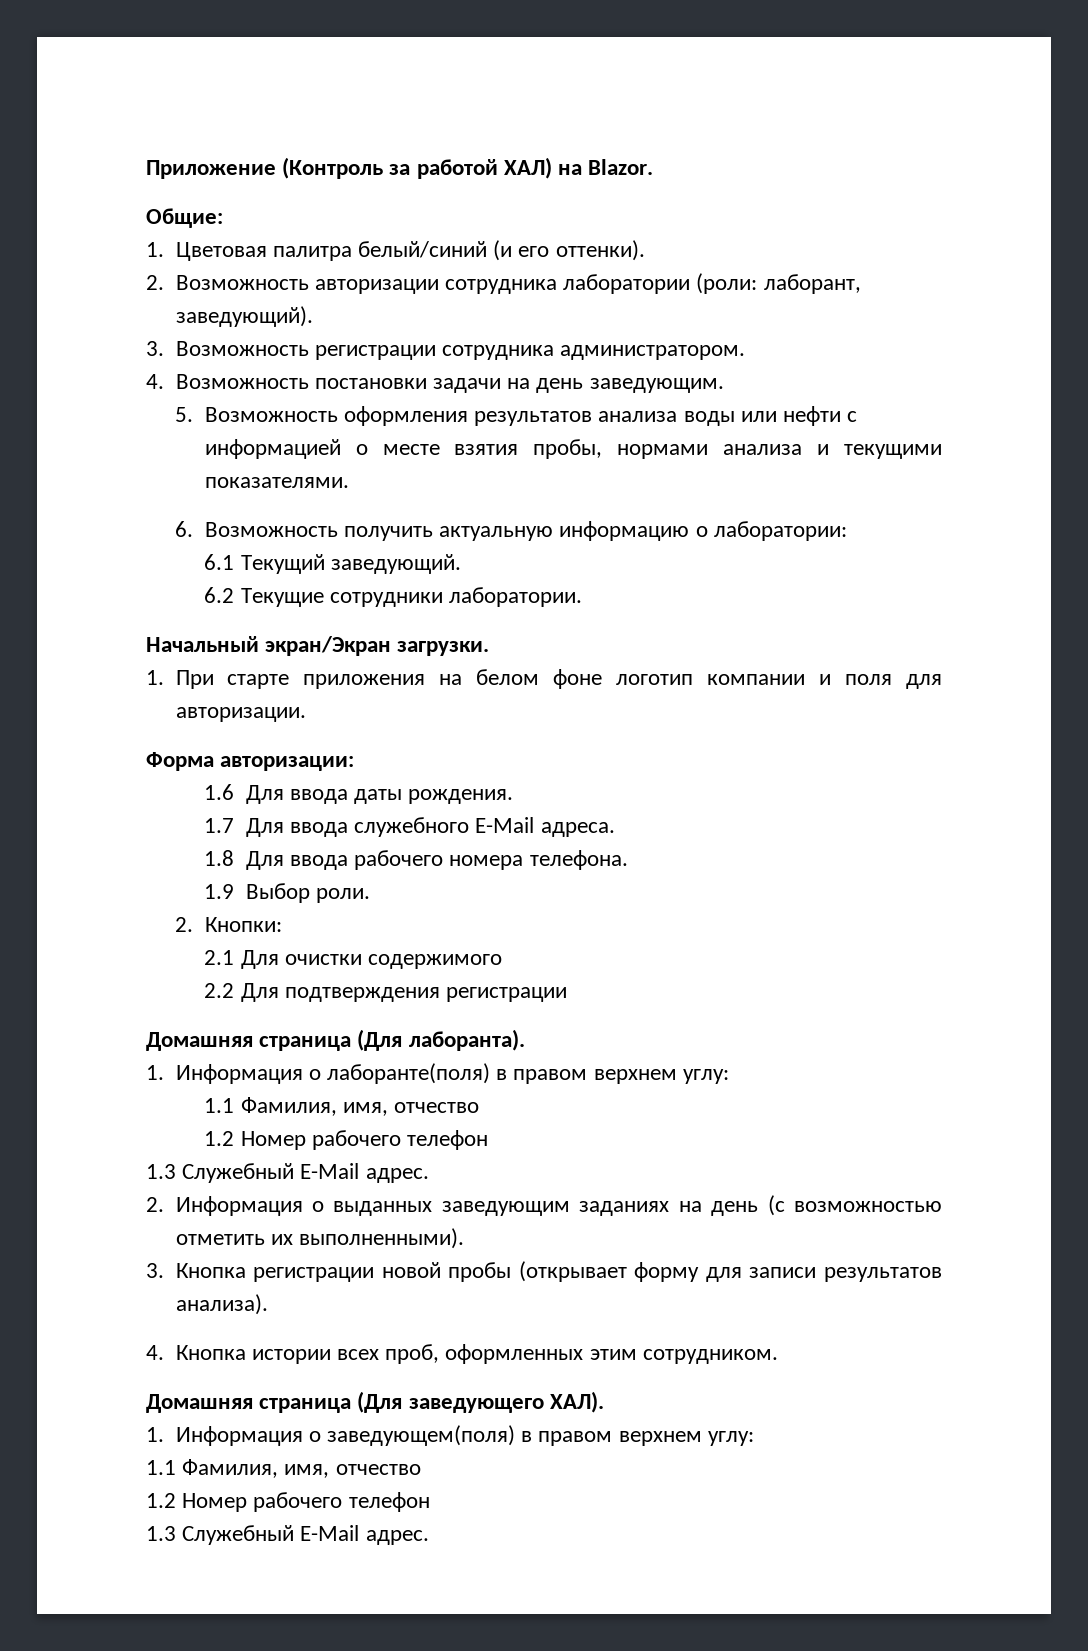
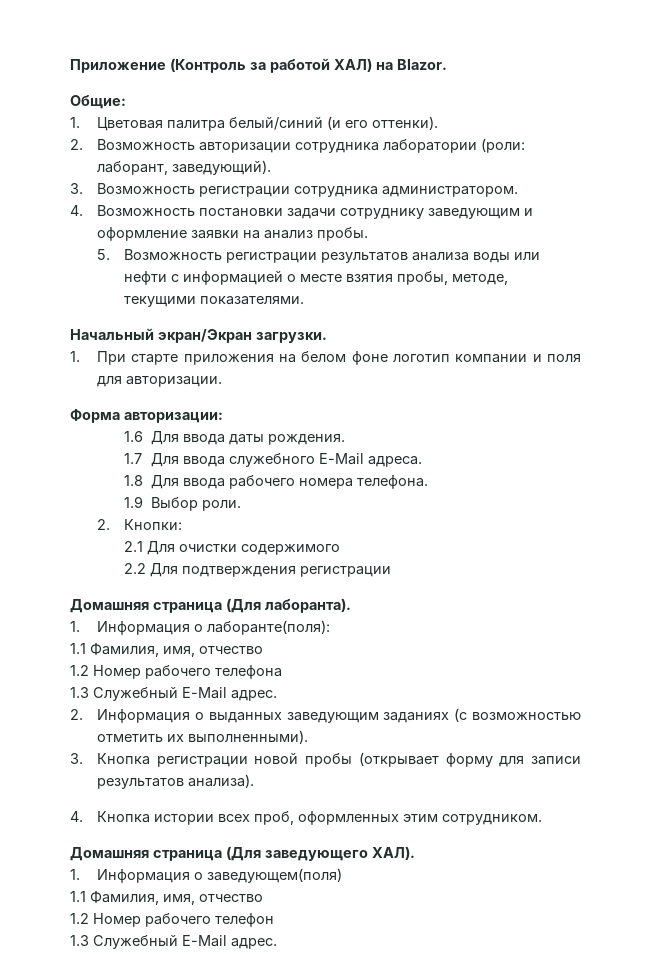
- 4. Возможность постановки задачи на день заведующим.
+ 4. Возможность постановки задачи сотруднику заведующим и оформление заявки на анализ пробы.
- 5. Возможность оформления результатов анализа воды или нефти с информацией о месте взятия пробы, нормами анализа и текущими показателями.
+ 5. Возможность регистрации результатов анализа воды или нефти с информацией о месте взятия пробы, методе, текущими показателями.
- 6. Возможность получить актуальную информацию о лаборатории:
- 6.1 Текущий заведующий.
- 6.2 Текущие сотрудники лаборатории.
- 1. Информация о лаборанте(поля) в правом верхнем углу:
+ 1. Информация о лаборанте(поля):
  1.1 Фамилия, имя, отчество
- 1.2 Номер рабочего телефон
+ 1.2 Номер рабочего телефона
- 2. Информация о выданных заведующим заданиях на день (с возможностью отметить их выполненными).
+ 2. Информация о выданных заведующим заданиях (с возможностью отметить их выполненными).
- 1. Информация о заведующем(поля) в правом верхнем углу:
+ 1. Информация о заведующем(поля)

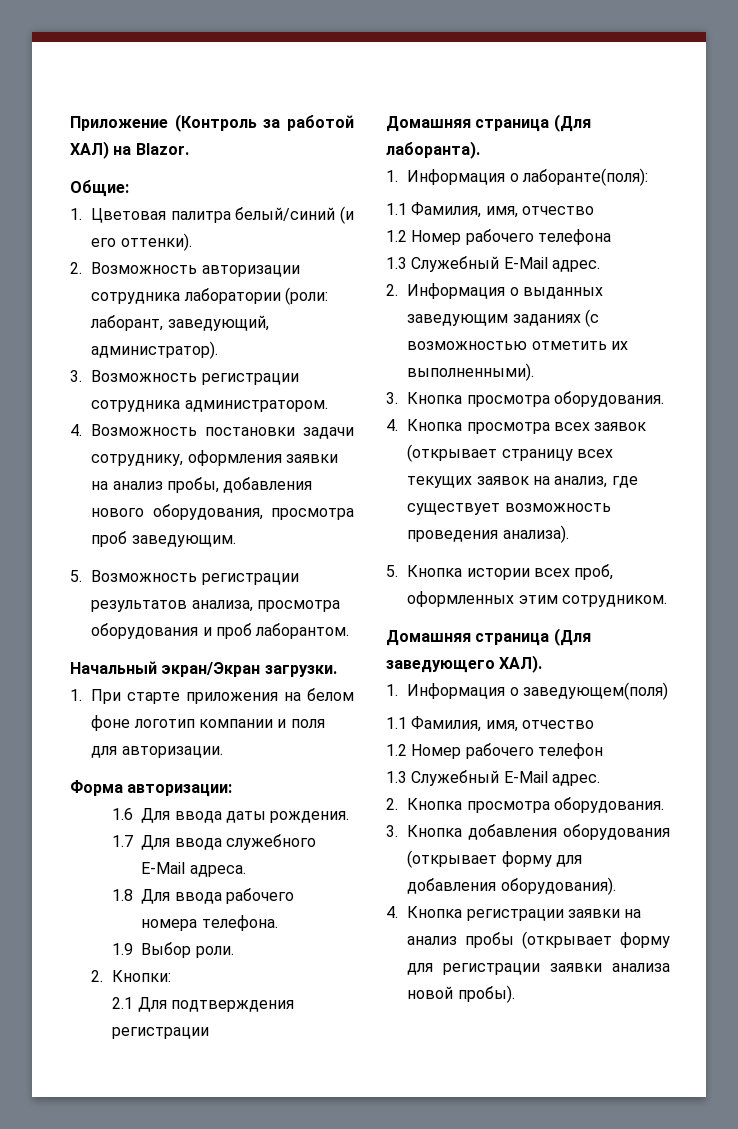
- 2. Возможность авторизации сотрудника лаборатории (роли: лаборант, заведующий).
+ 2. Возможность авторизации сотрудника лаборатории (роли: лаборант, заведующий, администратор).
- 4. Возможность постановки задачи сотруднику заведующим и оформление заявки на анализ пробы.
- 5. Возможность регистрации результатов анализа воды или нефти с информацией о месте взятия пробы, методе, текущими показателями.
+ 4. Возможность постановки задачи сотруднику, оформления заявки на анализ пробы, добавления нового оборудования, просмотра проб заведующим.
+ 5. Возможность регистрации результатов анализа, просмотра оборудования и проб лаборантом.
- 2.1 Для очистки содержимого
- 2.2 Для подтверждения регистрации
+ 2.1 Для подтверждения регистрации
- 3. Кнопка регистрации новой пробы (открывает форму для записи результатов анализа).
+ 3. Кнопка просмотра оборудования.
+ 4. Кнопка просмотра всех заявок (открывает страницу всех текущих заявок на анализ, где существует возможность проведения анализа).
- 4. Кнопка истории всех проб, оформленных этим сотрудником.
+ 5. Кнопка истории всех проб, оформленных этим сотрудником.
+ 2. Кнопка просмотра оборудования.
+ 3. Кнопка добавления оборудования (открывает форму для добавления оборудования).
+ 4. Кнопка регистрации заявки на анализ пробы (открывает форму для регистрации заявки анализа новой пробы).

